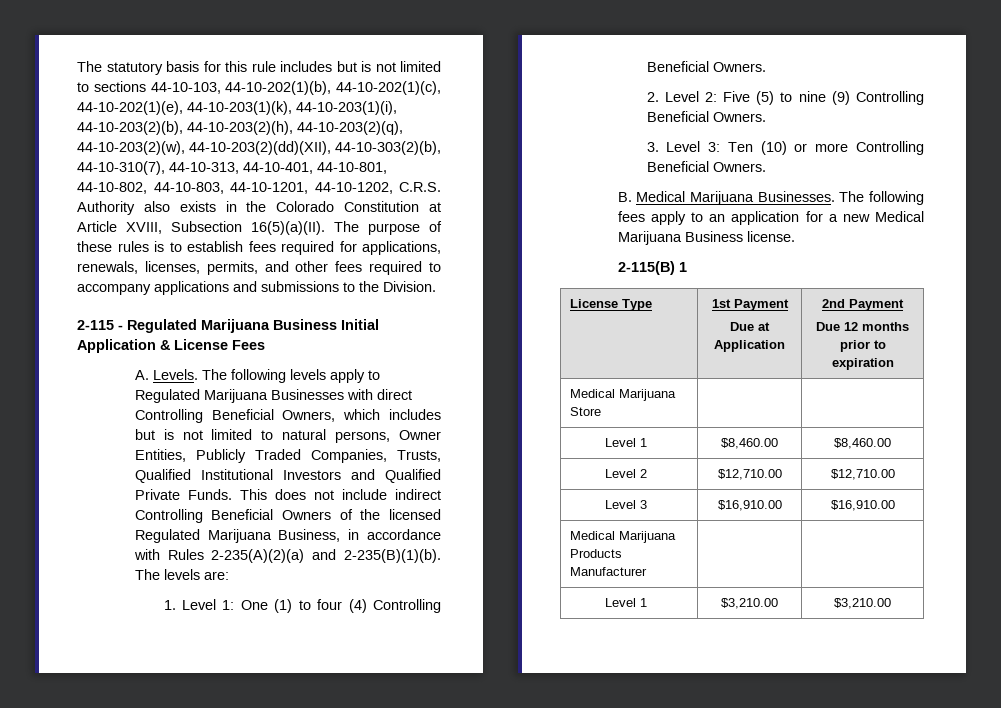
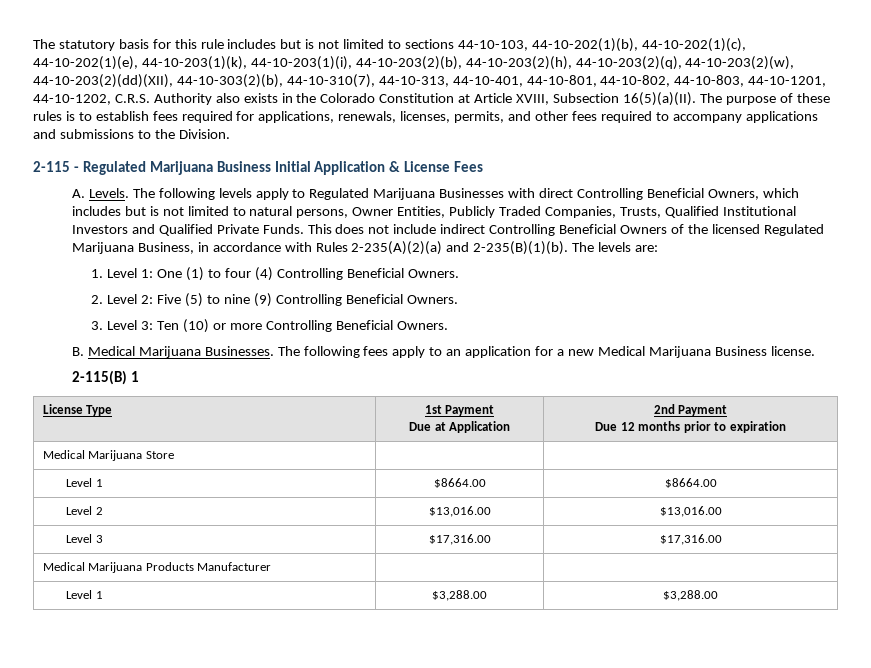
- Level 1 | $8,460.00 | $8,460.00
+ Level 1 | $8664.00 | $8664.00
- Level 2 | $12,710.00 | $12,710.00
+ Level 2 | $13,016.00 | $13,016.00
- Level 3 | $16,910.00 | $16,910.00
+ Level 3 | $17,316.00 | $17,316.00
- Level 1 | $3,210.00 | $3,210.00
+ Level 1 | $3,288.00 | $3,288.00

